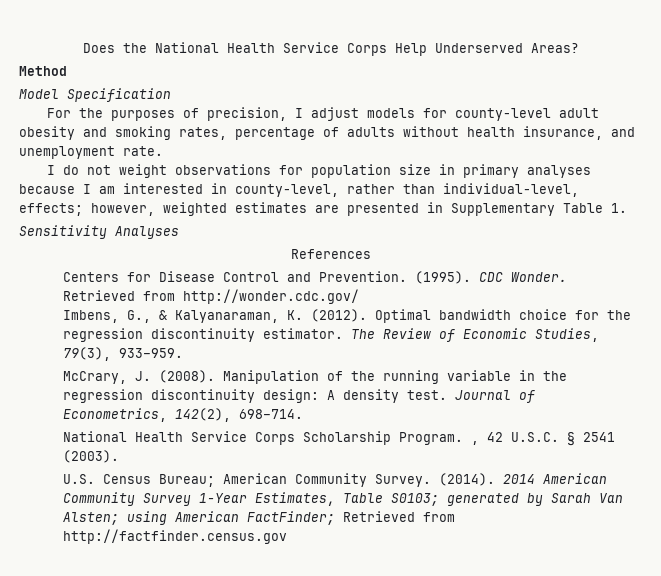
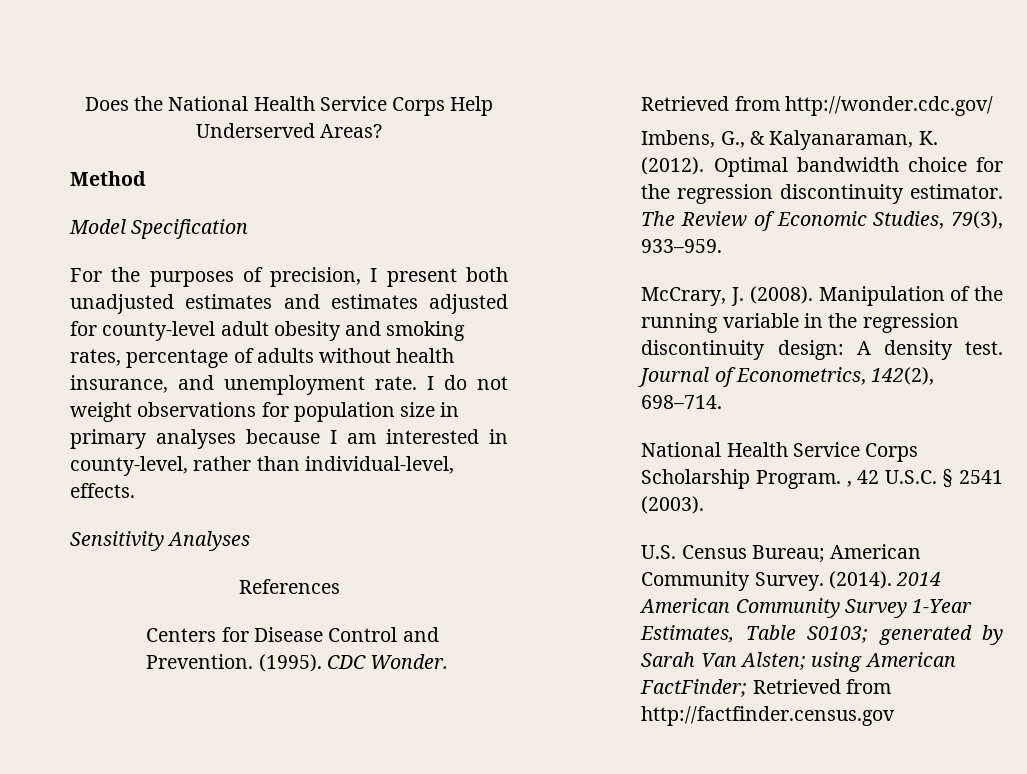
- For the purposes of precision, I adjust models for county-level adult obesity and smoking rates, percentage of adults without health insurance, and unemployment rate.
- I do not weight observations for population size in primary analyses because I am interested in county-level, rather than individual-level, effects; however, weighted estimates are presented in Supplementary Table 1.
+ For the purposes of precision, I present both unadjusted estimates and estimates adjusted for county-level adult obesity and smoking rates, percentage of adults without health insurance, and unemployment rate. I do not weight observations for population size in primary analyses because I am interested in county-level, rather than individual-level, effects.

